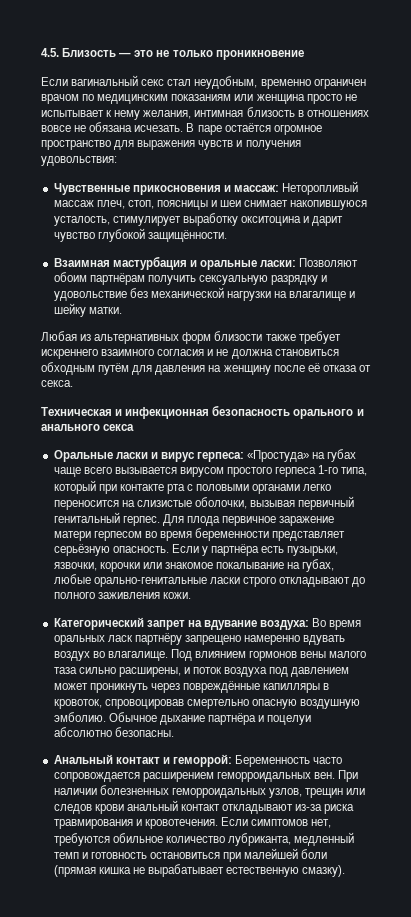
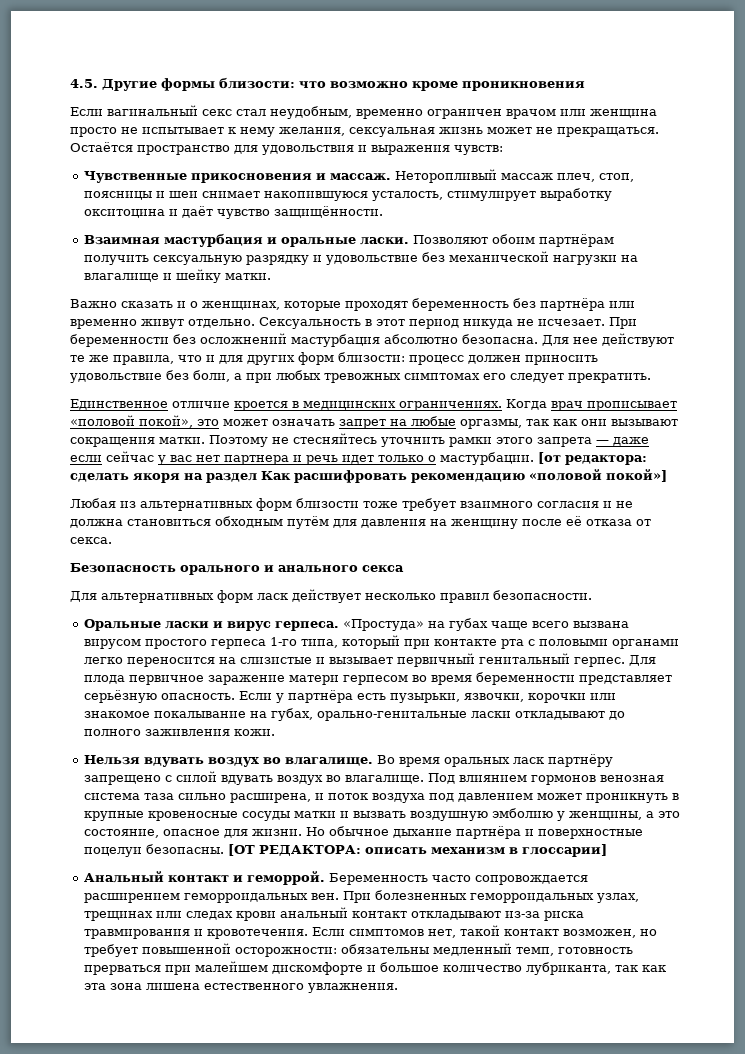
- 4.5. Близость — это не только проникновение
+ 4.5. Другие формы близости: что возможно кроме проникновения
- Если вагинальный секс стал неудобным, временно ограничен врачом по медицинским показаниям или женщина просто не испытывает к нему желания, интимная близость в отношениях вовсе не обязана исчезать. В паре остаётся огромное пространство для выражения чувств и получения удовольствия:
+ Если вагинальный секс стал неудобным, временно ограничен врачом или женщина просто не испытывает к нему желания, сексуальная жизнь может не прекращаться. Остаётся пространство для удовольствия и выражения чувств:
- Чувственные прикосновения и массаж: Неторопливый массаж плеч, стоп, поясницы и шеи снимает накопившуюся усталость, стимулирует выработку окситоцина и дарит чувство глубокой защищённости.
+ Чувственные прикосновения и массаж. Неторопливый массаж плеч, стоп, поясницы и шеи снимает накопившуюся усталость, стимулирует выработку окситоцина и даёт чувство защищённости.
- Взаимная мастурбация и оральные ласки: Позволяют обоим партнёрам получить сексуальную разрядку и удовольствие без механической нагрузки на влагалище и шейку матки.
+ Взаимная мастурбация и оральные ласки. Позволяют обоим партнёрам получить сексуальную разрядку и удовольствие без механической нагрузки на влагалище и шейку матки.
+ Важно сказать и о женщинах, которые проходят беременность без партнёра или временно живут отдельно. Сексуальность в этот период никуда не исчезает. При беременности без осложнений мастурбация абсолютно безопасна. Для нее действуют те же правила, что и для других форм близости: процесс должен приносить удовольствие без боли, а при любых тревожных симптомах его следует прекратить.
+ Единственное отличие кроется в медицинских ограничениях. Когда врач прописывает «половой покой», это может означать запрет на любые оргазмы, так как они вызывают сокращения матки. Поэтому не стесняйтесь уточнить рамки этого запрета — даже если сейчас у вас нет партнера и речь идет только о мастурбации. [от редактора: сделать якоря на раздел Как расшифровать рекомендацию «половой покой»]
- Любая из альтернативных форм близости также требует искреннего взаимного согласия и не должна становиться обходным путём для давления на женщину после её отказа от секса.
+ Любая из альтернативных форм близости тоже требует взаимного согласия и не должна становиться обходным путём для давления на женщину после её отказа от секса.
- Техническая и инфекционная безопасность орального и анального секса
+ Безопасность орального и анального секса
+ Для альтернативных форм ласк действует несколько правил безопасности.
- Оральные ласки и вирус герпеса: «Простуда» на губах чаще всего вызывается вирусом простого герпеса 1-го типа, который при контакте рта с половыми органами легко переносится на слизистые оболочки, вызывая первичный генитальный герпес.
+ Оральные ласки и вирус герпеса. «Простуда» на губах чаще всего вызвана вирусом простого герпеса 1-го типа, который при контакте рта с половыми органами легко переносится на слизистые и вызывает первичный генитальный герпес.
- Если у партнёра есть пузырьки, язвочки, корочки или знакомое покалывание на губах, любые орально-генитальные ласки строго откладывают до полного заживления кожи.
+ Если у партнёра есть пузырьки, язвочки, корочки или знакомое покалывание на губах, орально-генитальные ласки откладывают до полного заживления кожи.
- Категорический запрет на вдувание воздуха: Во время оральных ласк партнёру запрещено намеренно вдувать воздух во влагалище.
+ Нельзя вдувать воздух во влагалище. Во время оральных ласк партнёру запрещено с силой вдувать воздух во влагалище.
- Под влиянием гормонов вены малого таза сильно расширены, и поток воздуха под давлением может проникнуть через повреждённые капилляры в кровоток, спровоцировав смертельно опасную воздушную эмболию. Обычное дыхание партнёра и поцелуи абсолютно безопасны.
+ Под влиянием гормонов венозная система таза сильно расширена, и поток воздуха под давлением может проникнуть в крупные кровеносные сосуды матки и вызвать воздушную эмболию у женщины, а это состояние, опасное для жизни. Но обычное дыхание партнёра и поверхностные поцелуи безопасны. [ОТ РЕДАКТОРА: описать механизм в глоссарии]
- Анальный контакт и геморрой: Беременность часто сопровождается расширением геморроидальных вен.
+ Анальный контакт и геморрой. Беременность часто сопровождается расширением геморроидальных вен.
- При наличии болезненных геморроидальных узлов, трещин или следов крови анальный контакт откладывают из-за риска травмирования и кровотечения.
+ При болезненных геморроидальных узлах, трещинах или следах крови анальный контакт откладывают из-за риска травмирования и кровотечения.
- Если симптомов нет, требуются обильное количество лубриканта, медленный темп и готовность остановиться при малейшей боли (прямая кишка не вырабатывает естественную смазку).
+ Если симптомов нет, такой контакт возможен, но требует повышенной осторожности: обязательны медленный темп, готовность прерваться при малейшем дискомфорте и большое количество лубриканта, так как эта зона лишена естественного увлажнения.

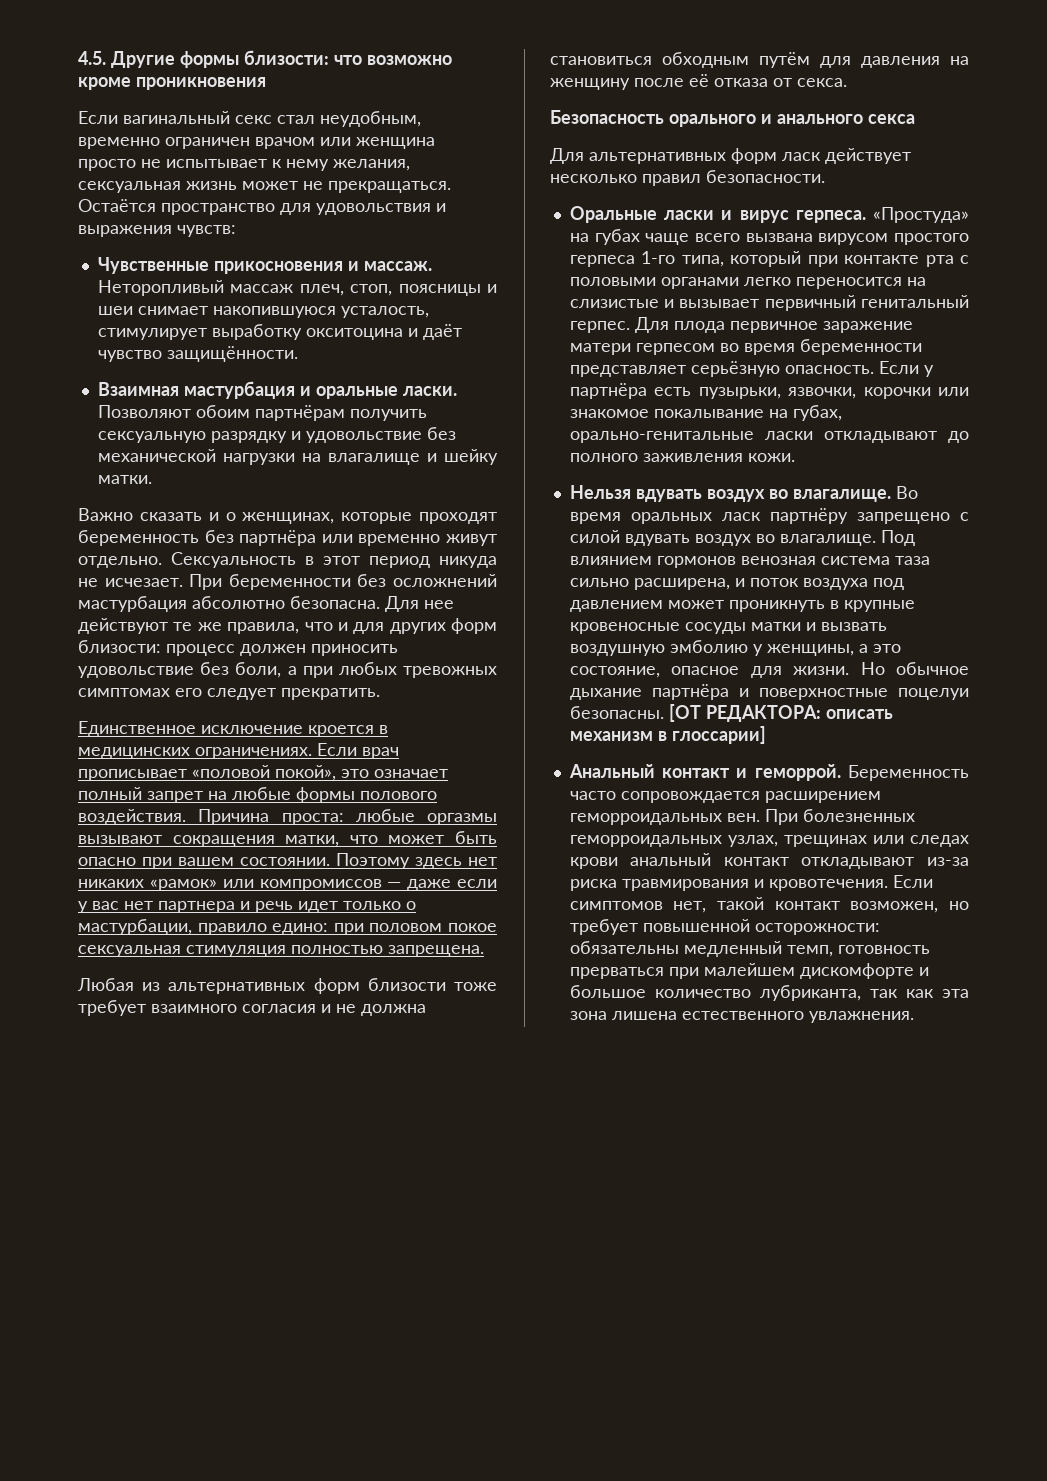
- Единственное отличие кроется в медицинских ограничениях.
+ Единственное исключение кроется в медицинских ограничениях.
- Когда врач прописывает «половой покой», это может означать запрет на любые оргазмы, так как они вызывают сокращения матки. Поэтому не стесняйтесь уточнить рамки этого запрета — даже если сейчас у вас нет партнера и речь идет только о мастурбации. [от редактора: сделать якоря на раздел Как расшифровать рекомендацию «половой покой»]
+ Если врач прописывает «половой покой», это означает полный запрет на любые формы полового воздействия. Причина проста: любые оргазмы вызывают сокращения матки, что может быть опасно при вашем состоянии. Поэтому здесь нет никаких «рамок» или компромиссов — даже если у вас нет партнера и речь идет только о мастурбации, правило едино: при половом покое сексуальная стимуляция полностью запрещена.

